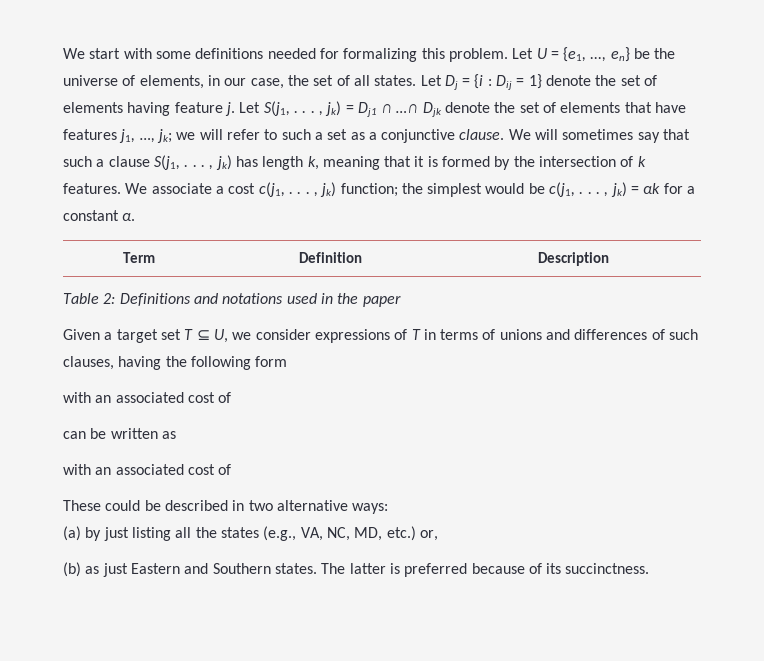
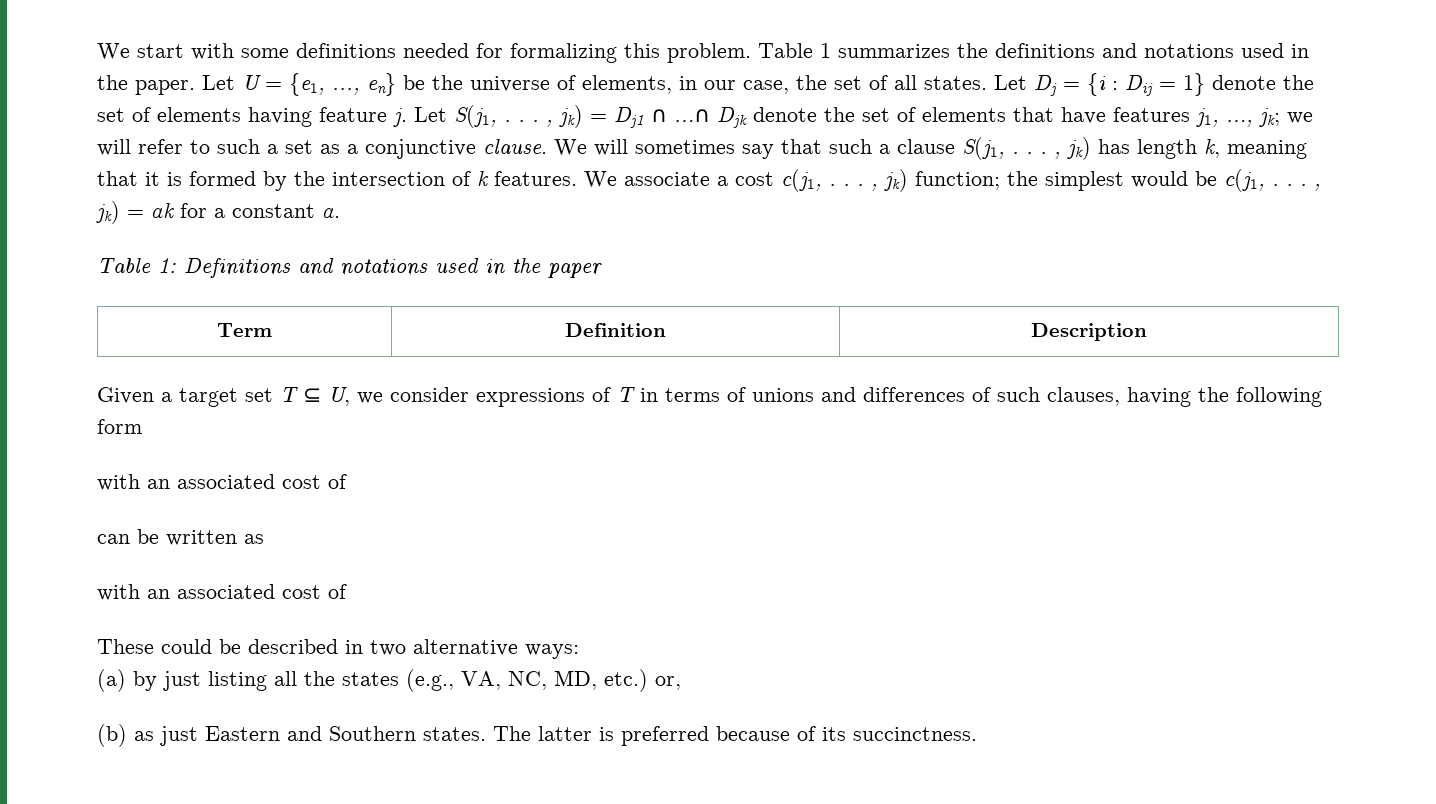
+ Table 1 summarizes the definitions and notations used in the paper.
- Term | Definition | Description
- Table 2: Definitions and notations used in the paper
+ Table 1: Definitions and notations used in the paper
+ Term | Definition | Description

